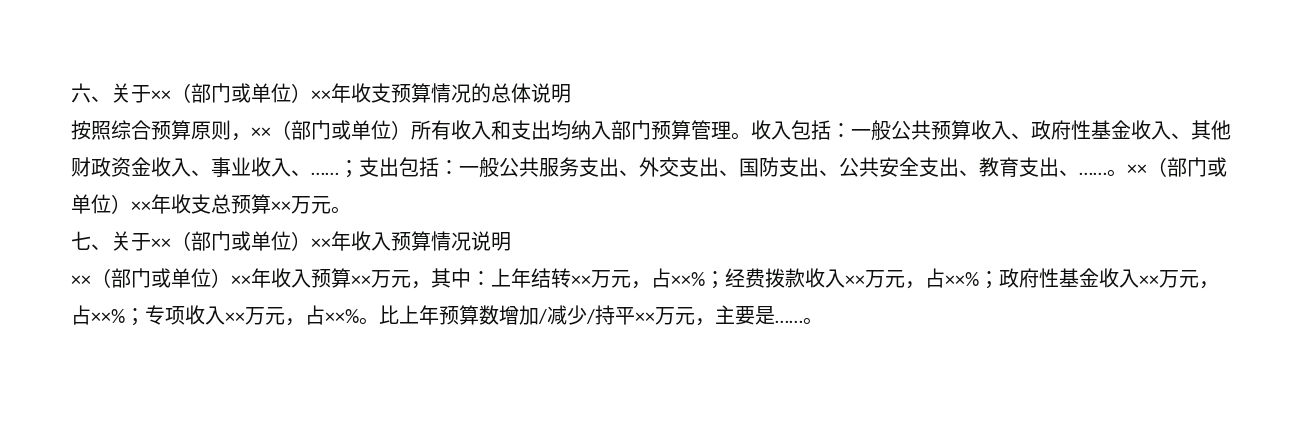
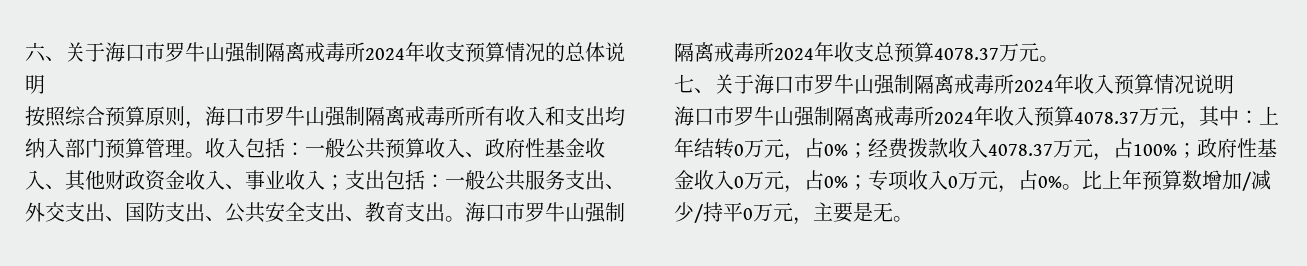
- 六、关于××（部门或单位）××年收支预算情况的总体说明
+ 六、关于海口市罗牛山强制隔离戒毒所2024年收支预算情况的总体说明
- 按照综合预算原则，××（部门或单位）所有收入和支出均纳入部门预算管理。
+ 按照综合预算原则，海口市罗牛山强制隔离戒毒所所有收入和支出均纳入部门预算管理。
- 收入包括：一般公共预算收入、政府性基金收入、其他财政资金收入、事业收入、……；支出包括：一般公共服务支出、外交支出、国防支出、公共安全支出、教育支出、……。××（部门或单位）××年收支总预算××万元。
+ 收入包括：一般公共预算收入、政府性基金收入、其他财政资金收入、事业收入；支出包括：一般公共服务支出、外交支出、国防支出、公共安全支出、教育支出。海口市罗牛山强制隔离戒毒所2024年收支总预算4078.37万元。
- 七、关于××（部门或单位）××年收入预算情况说明
+ 七、关于海口市罗牛山强制隔离戒毒所2024年收入预算情况说明
- ××（部门或单位）××年收入预算××万元，其中：上年结转××万元，占××%；经费拨款收入××万元，占××%；政府性基金收入××万元，占××%；专项收入××万元，占××%。
+ 海口市罗牛山强制隔离戒毒所2024年收入预算4078.37万元，其中：上年结转0万元，占0%；经费拨款收入4078.37万元，占100%；政府性基金收入0万元，占0%；专项收入0万元，占0%。
- 比上年预算数增加/减少/持平××万元，主要是……。
+ 比上年预算数增加/减少/持平0万元，主要是无。

